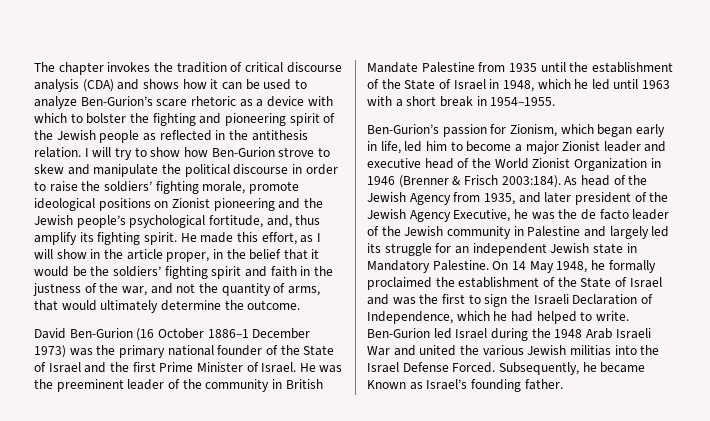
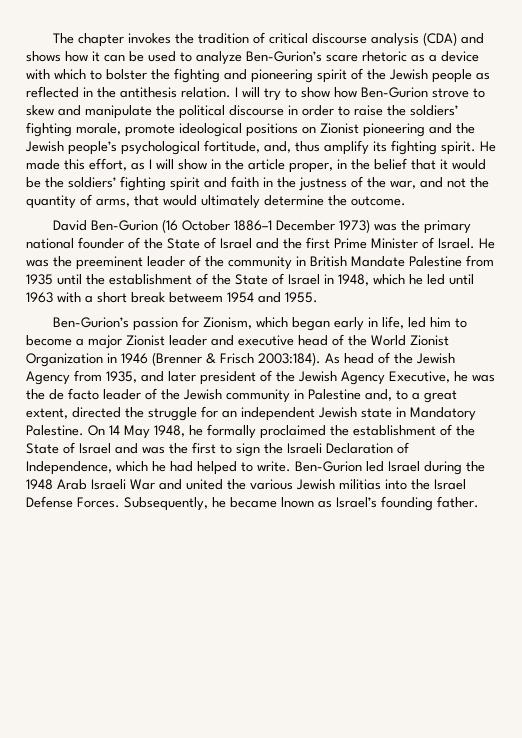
- He was the preeminent leader of the community in British Mandate Palestine from 1935 until the establishment of the State of Israel in 1948, which he led until 1963 with a short break in 1954–1955.
+ He was the preeminent leader of the community in British Mandate Palestine from 1935 until the establishment of the State of Israel in 1948, which he led until 1963 with a short break betweem 1954 and 1955.
- As head of the Jewish Agency from 1935, and later president of the Jewish Agency Executive, he was the de facto leader of the Jewish community in Palestine and largely led its struggle for an independent Jewish state in Mandatory Palestine.
+ As head of the Jewish Agency from 1935, and later president of the Jewish Agency Executive, he was the de facto leader of the Jewish community in Palestine and, to a great extent, directed the struggle for an independent Jewish state in Mandatory Palestine.
- Ben-Gurion led Israel during the 1948 Arab Israeli War and united the various Jewish militias into the Israel Defense Forced.
+ Ben-Gurion led Israel during the 1948 Arab Israeli War and united the various Jewish militias into the Israel Defense Forces.
- Subsequently, he became Known as Israel’s founding father.
+ Subsequently, he became lnown as Israel’s founding father.

